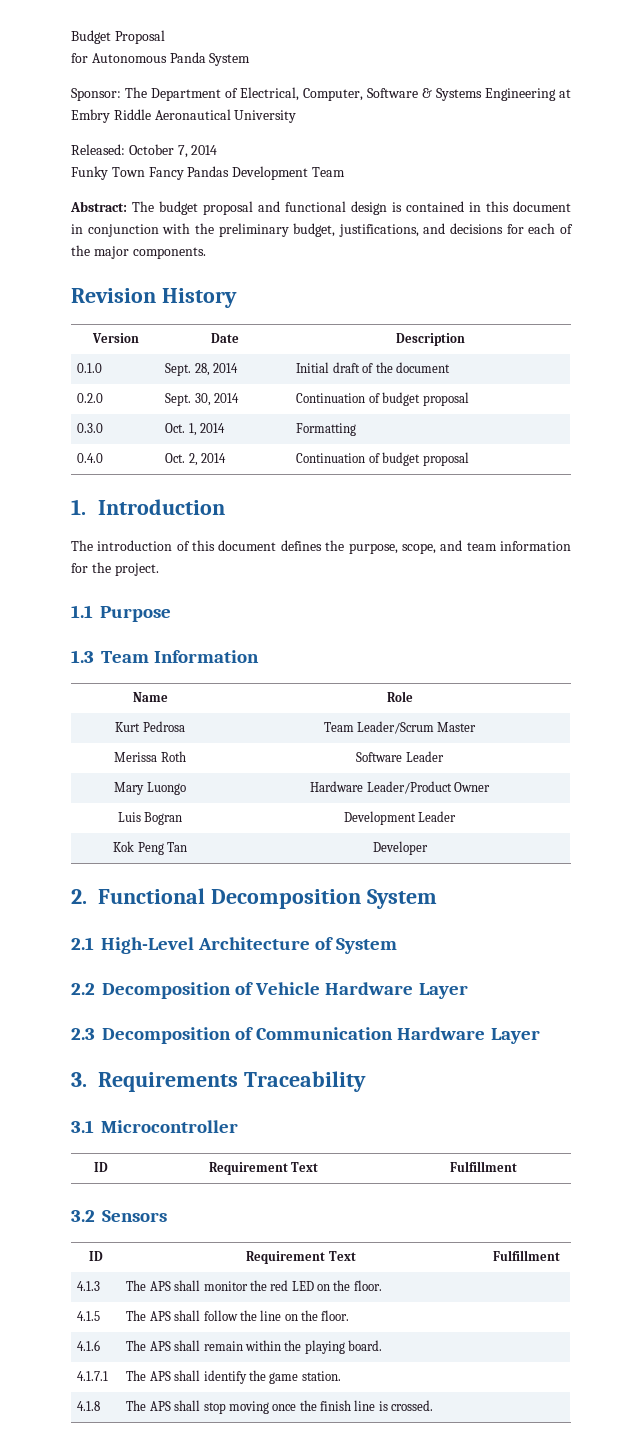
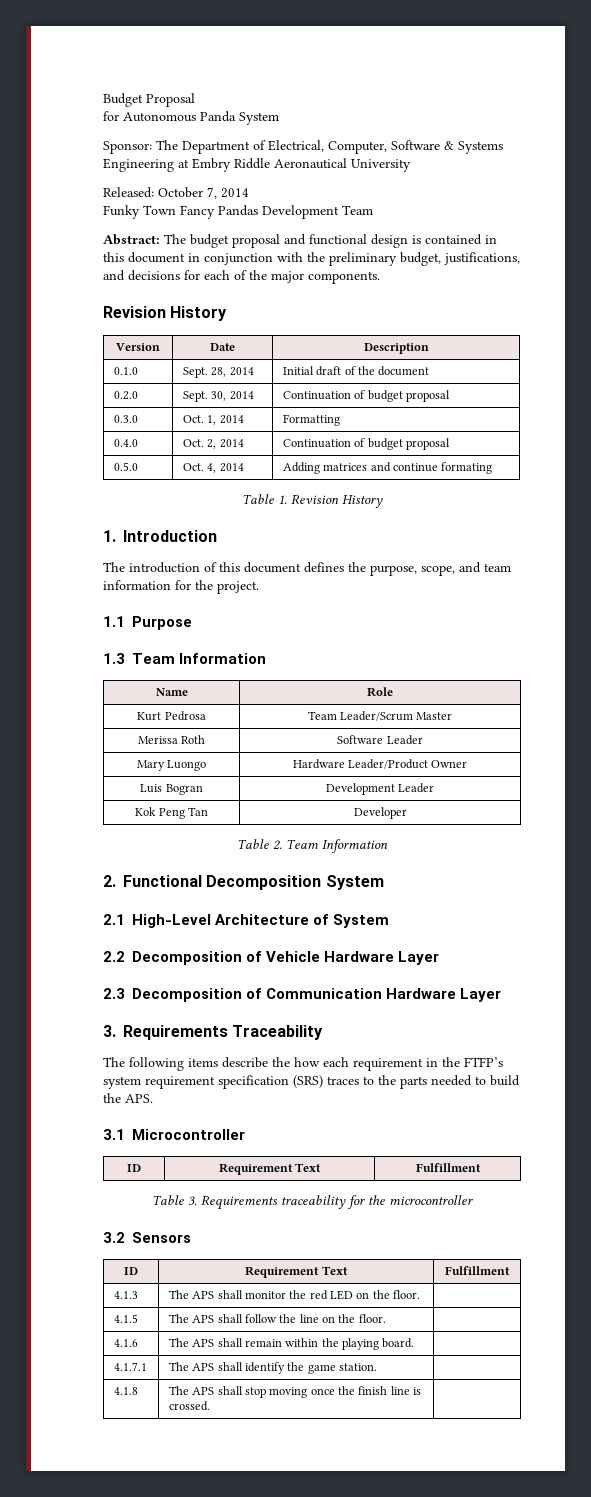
+ 0.5.0 | Oct. 4, 2014 | Adding matrices and continue formating
+ Table 1. Revision History
+ Table 2. Team Information
+ The following items describe the how each requirement in the FTFP’s system requirement specification (SRS) traces to the parts needed to build the APS.
+ Table 3. Requirements traceability for the microcontroller

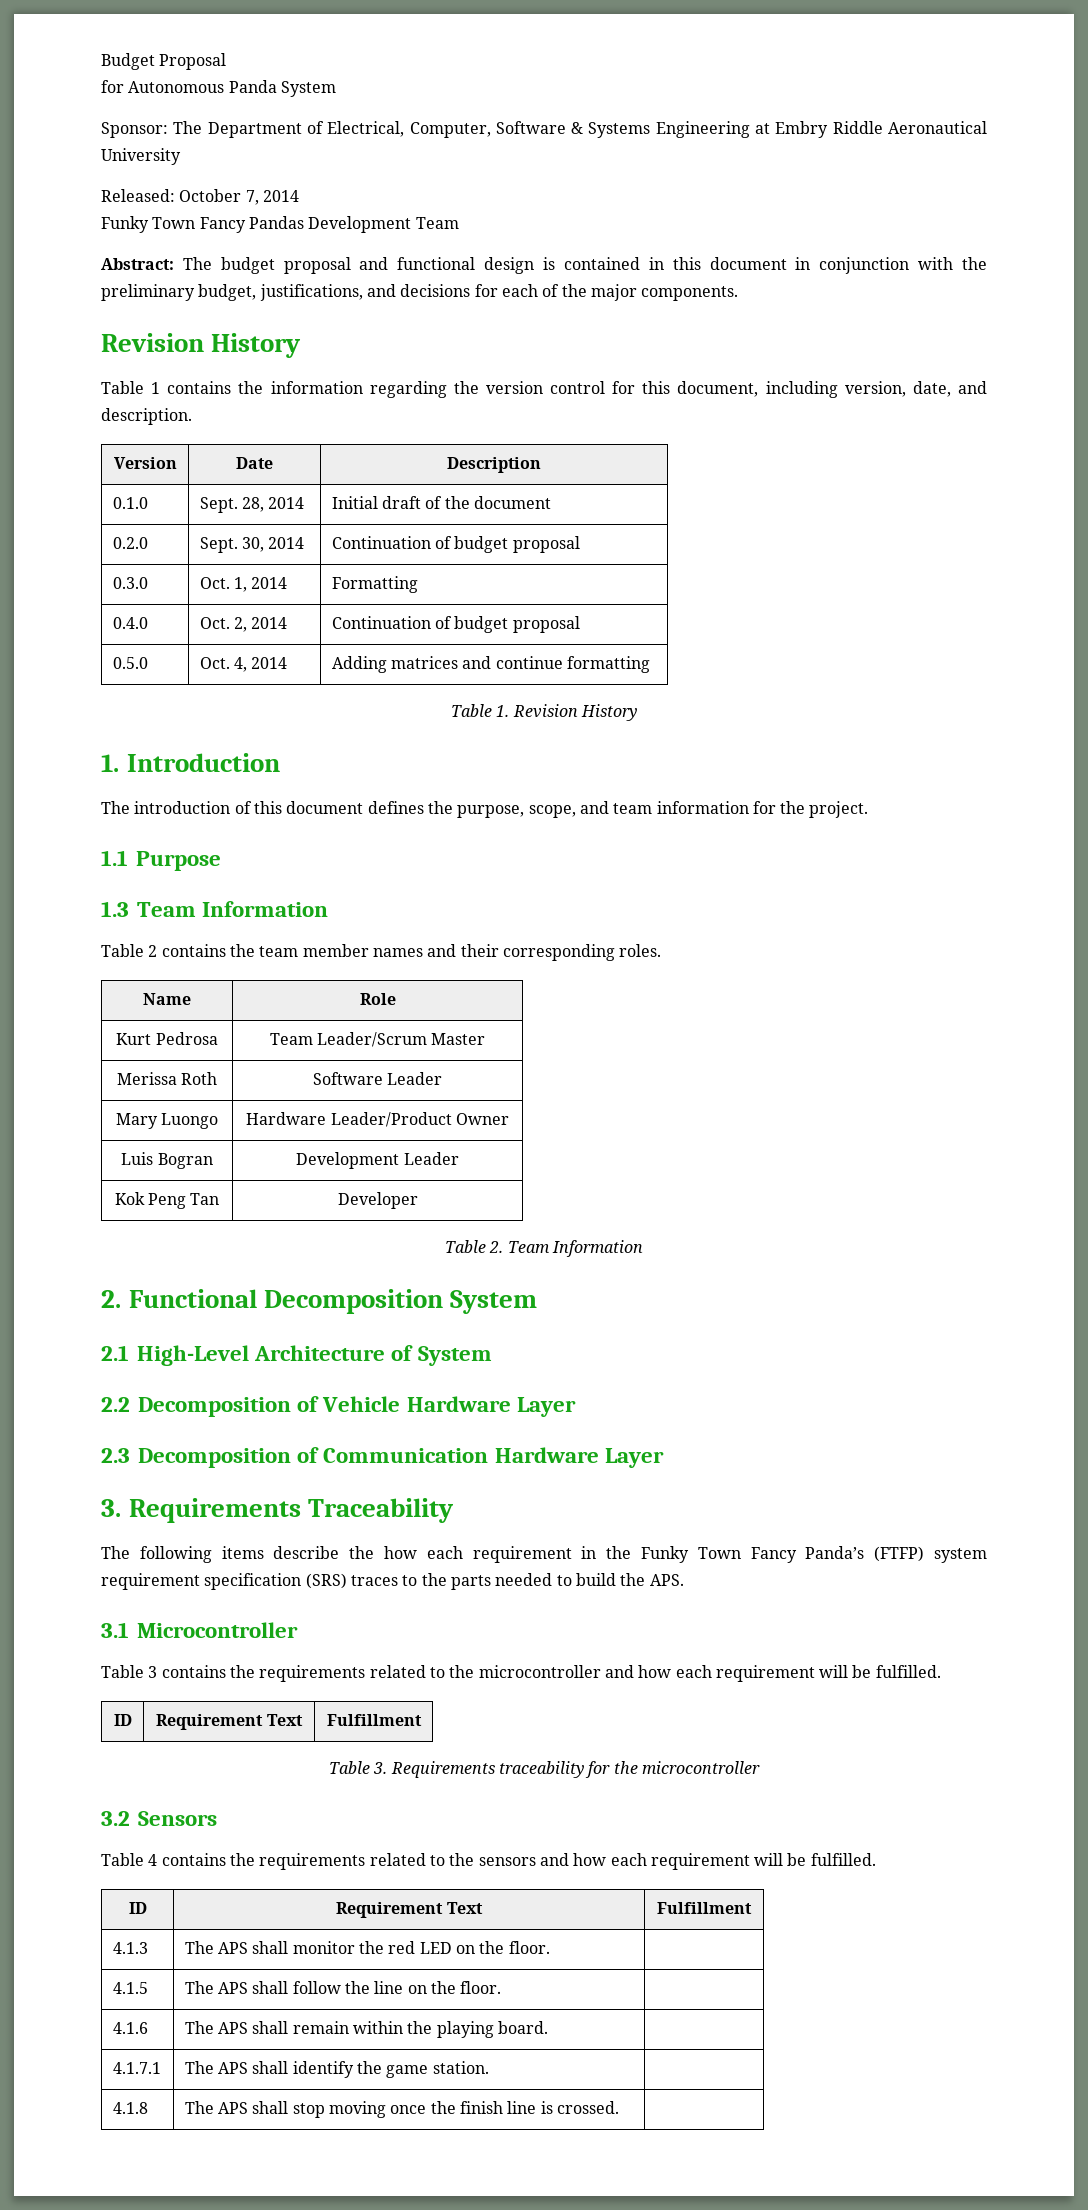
+ Table 1 contains the information regarding the version control for this document, including version, date, and description.
- 0.5.0 | Oct. 4, 2014 | Adding matrices and continue formating
+ 0.5.0 | Oct. 4, 2014 | Adding matrices and continue formatting
+ Table 2 contains the team member names and their corresponding roles.
- The following items describe the how each requirement in the FTFP’s system requirement specification (SRS) traces to the parts needed to build the APS.
+ The following items describe the how each requirement in the Funky Town Fancy Panda’s (FTFP) system requirement specification (SRS) traces to the parts needed to build the APS.
+ Table 3 contains the requirements related to the microcontroller and how each requirement will be fulfilled.
+ Table 4 contains the requirements related to the sensors and how each requirement will be fulfilled.

